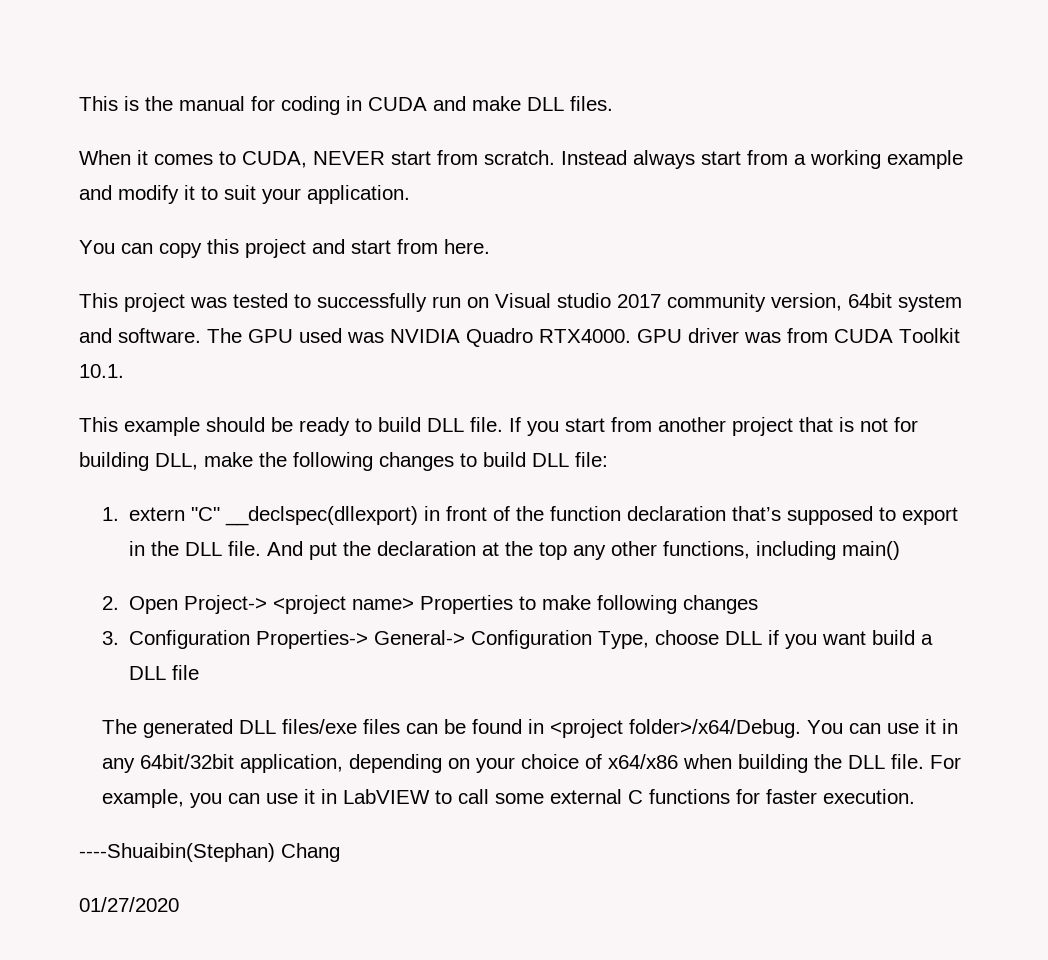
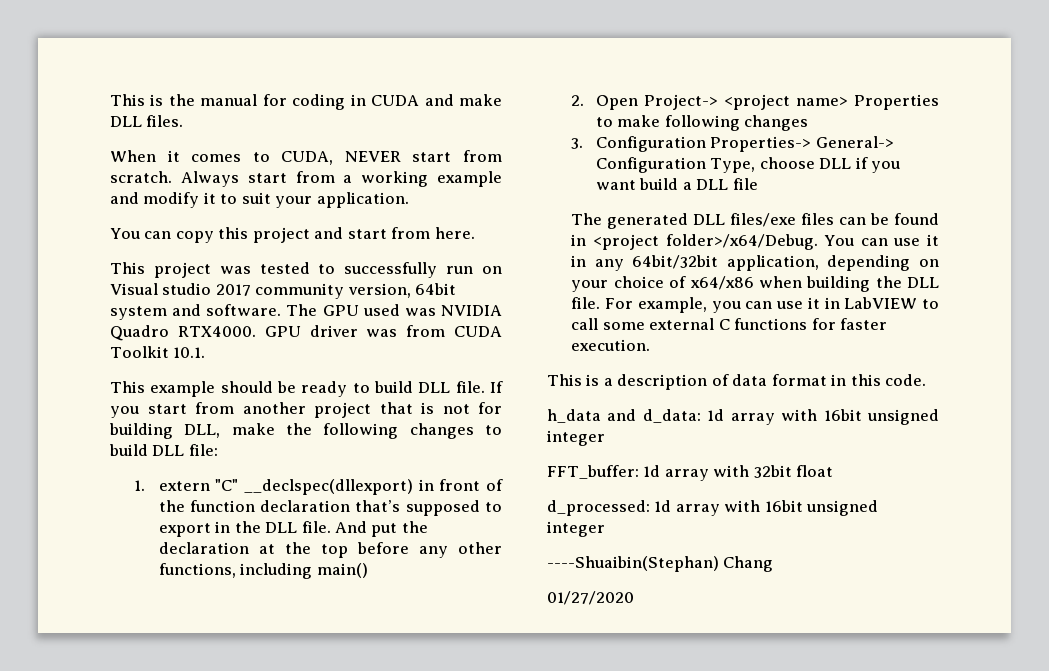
- Instead always start from a working example and modify it to suit your application.
+ Always start from a working example and modify it to suit your application.
- And put the declaration at the top any other functions, including main()
+ And put the declaration at the top before any other functions, including main()
+ This is a description of data format in this code.
+ h_data and d_data: 1d array with 16bit unsigned integer
+ FFT_buffer: 1d array with 32bit float
+ d_processed: 1d array with 16bit unsigned integer

